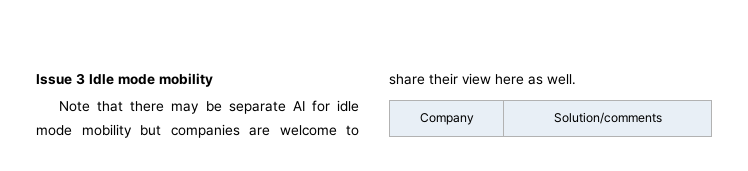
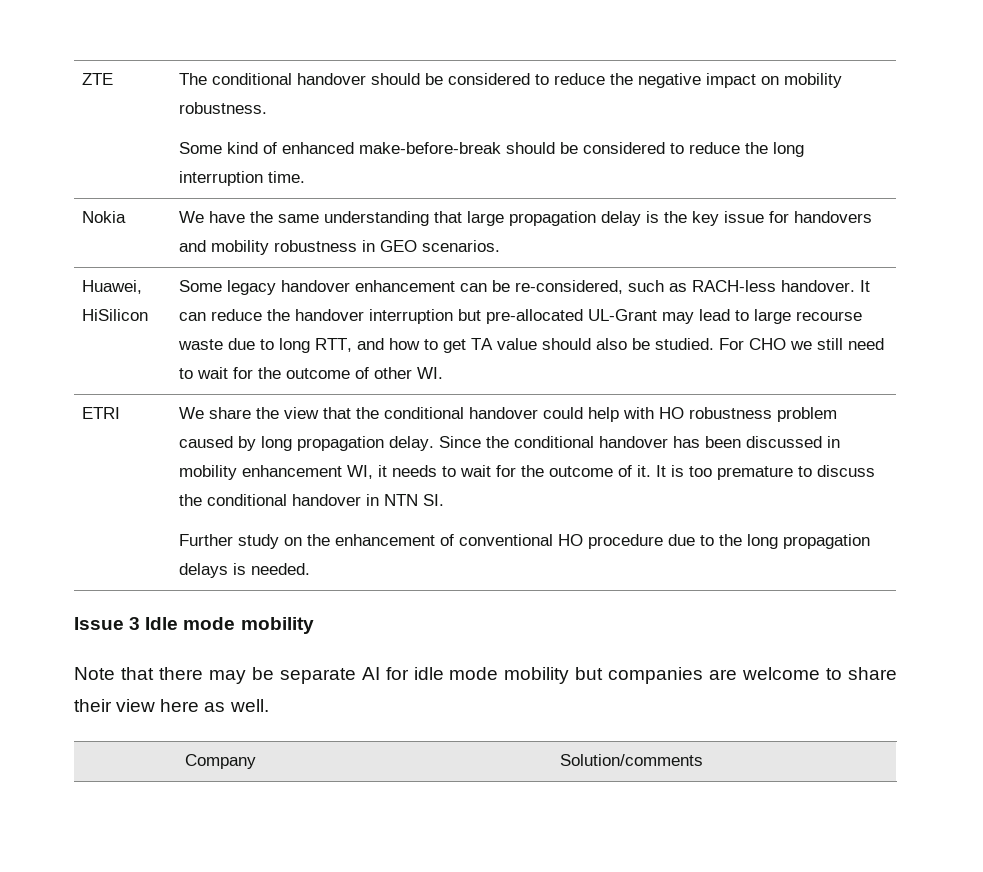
+ ZTE | The conditional handover should be considered to reduce the negative impact on mobility robustness.
+ Some kind of enhanced make-before-break should be considered to reduce the long interruption time.
+ Nokia | We have the same understanding that large propagation delay is the key issue for handovers and mobility robustness in GEO scenarios.
+ Huawei, HiSilicon | Some legacy handover enhancement can be re-considered, such as RACH-less handover. It can reduce the handover interruption but pre-allocated UL-Grant may lead to large recourse waste due to long RTT, and how to get TA value should also be studied. For CHO we still need to wait for the outcome of other WI.
+ ETRI | We share the view that the conditional handover could help with HO robustness problem caused by long propagation delay. Since the conditional handover has been discussed in mobility enhancement WI, it needs to wait for the outcome of it. It is too premature to discuss the conditional handover in NTN SI.
+ Further study on the enhancement of conventional HO procedure due to the long propagation delays is needed.

